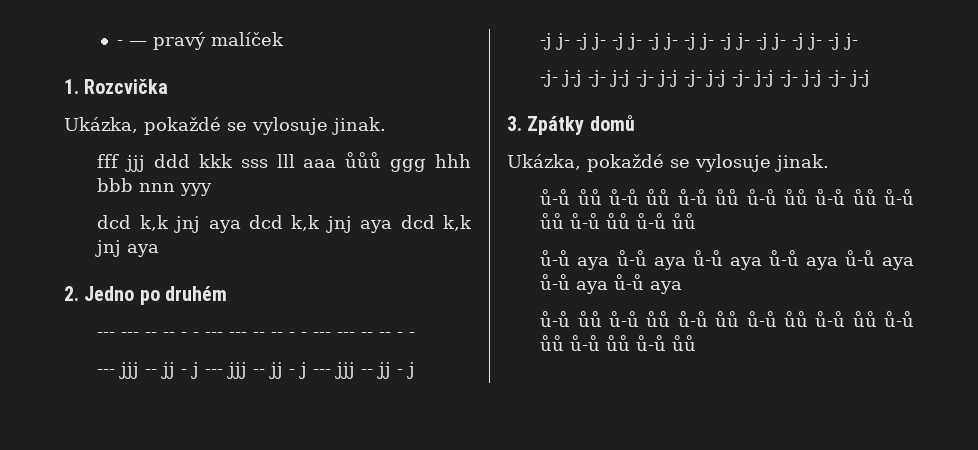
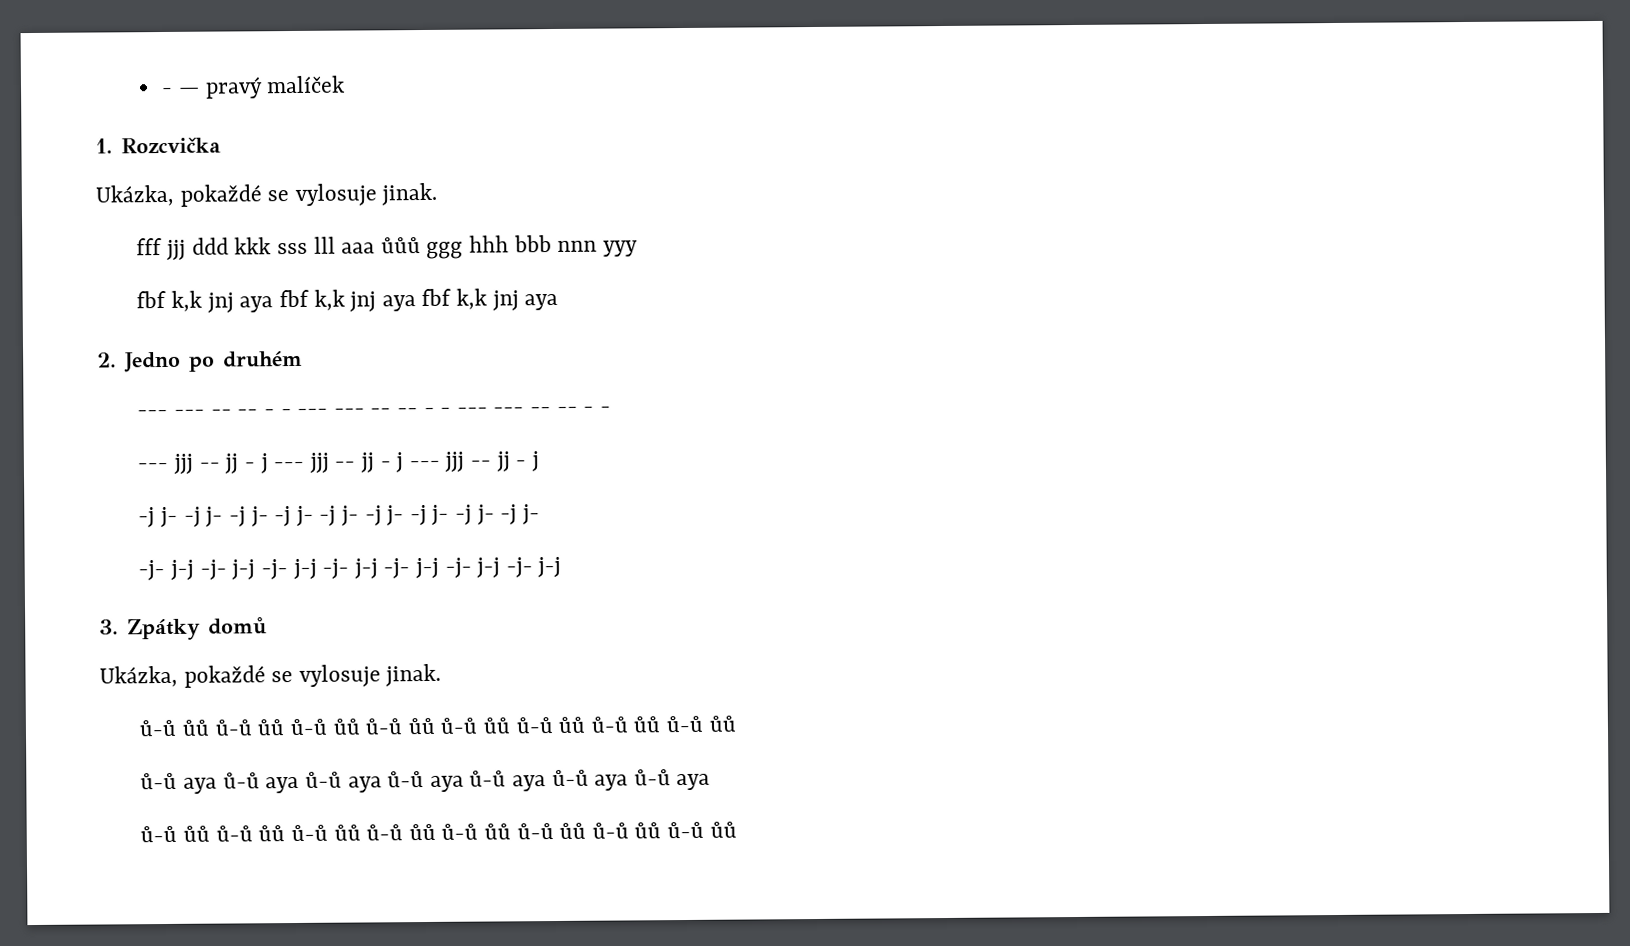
- dcd k,k jnj aya dcd k,k jnj aya dcd k,k jnj aya
+ fbf k,k jnj aya fbf k,k jnj aya fbf k,k jnj aya

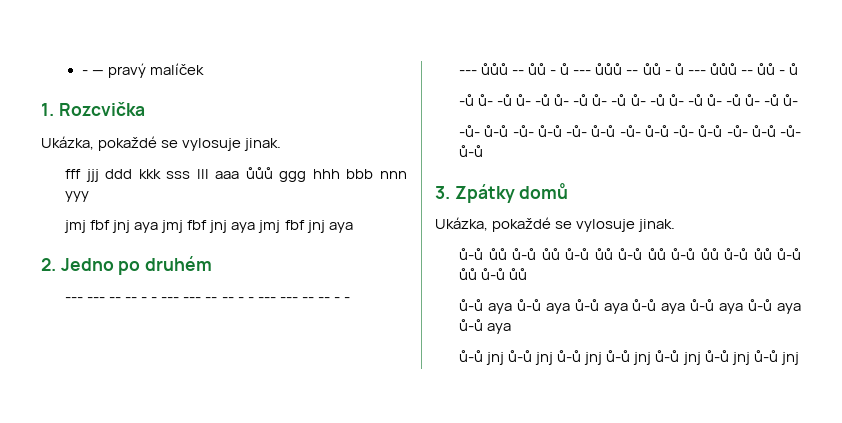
- fbf k,k jnj aya fbf k,k jnj aya fbf k,k jnj aya
+ jmj fbf jnj aya jmj fbf jnj aya jmj fbf jnj aya
- --- jjj -- jj - j --- jjj -- jj - j --- jjj -- jj - j
- -j j- -j j- -j j- -j j- -j j- -j j- -j j- -j j- -j j-
- -j- j-j -j- j-j -j- j-j -j- j-j -j- j-j -j- j-j -j- j-j
+ --- ůůů -- ůů - ů --- ůůů -- ůů - ů --- ůůů -- ůů - ů
+ -ů ů- -ů ů- -ů ů- -ů ů- -ů ů- -ů ů- -ů ů- -ů ů- -ů ů-
+ -ů- ů-ů -ů- ů-ů -ů- ů-ů -ů- ů-ů -ů- ů-ů -ů- ů-ů -ů- ů-ů
  ů-ů aya ů-ů aya ů-ů aya ů-ů aya ů-ů aya ů-ů aya ů-ů aya
- ů-ů ůů ů-ů ůů ů-ů ůů ů-ů ůů ů-ů ůů ů-ů ůů ů-ů ůů ů-ů ůů
+ ů-ů jnj ů-ů jnj ů-ů jnj ů-ů jnj ů-ů jnj ů-ů jnj ů-ů jnj

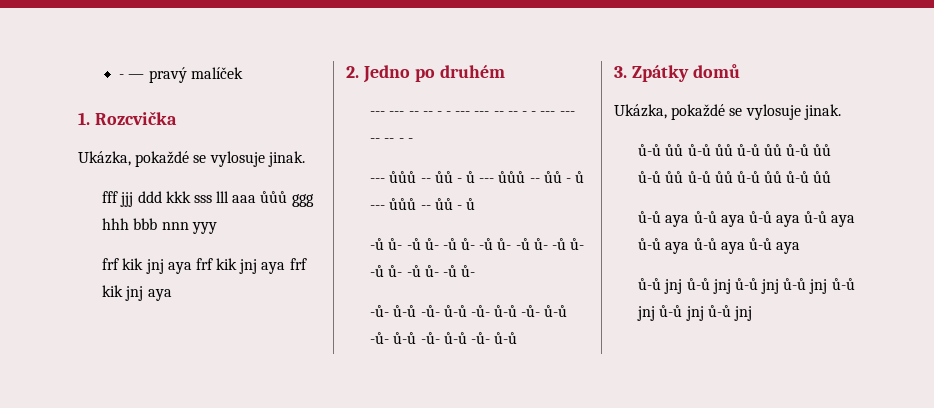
- jmj fbf jnj aya jmj fbf jnj aya jmj fbf jnj aya
+ frf kik jnj aya frf kik jnj aya frf kik jnj aya

